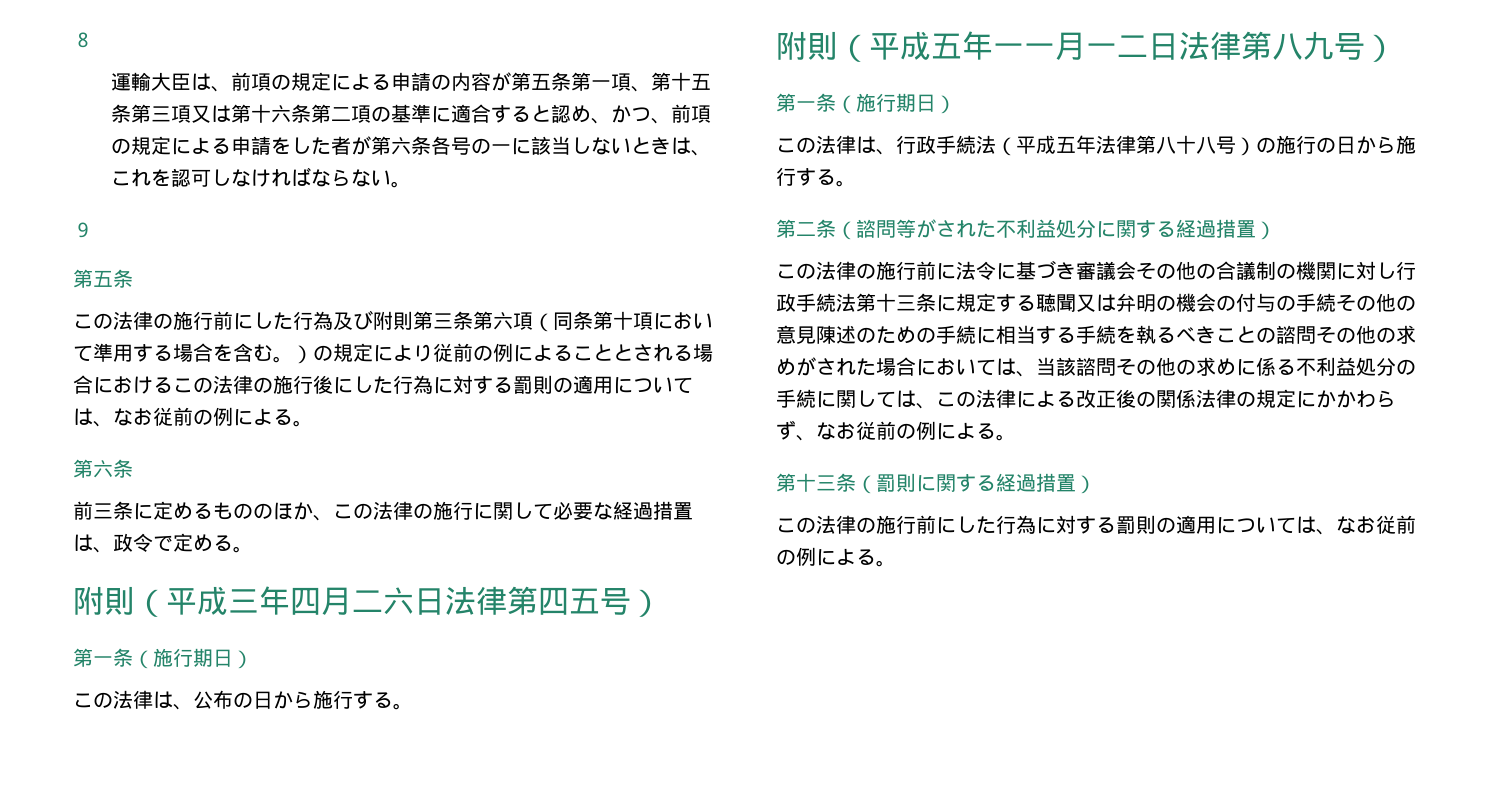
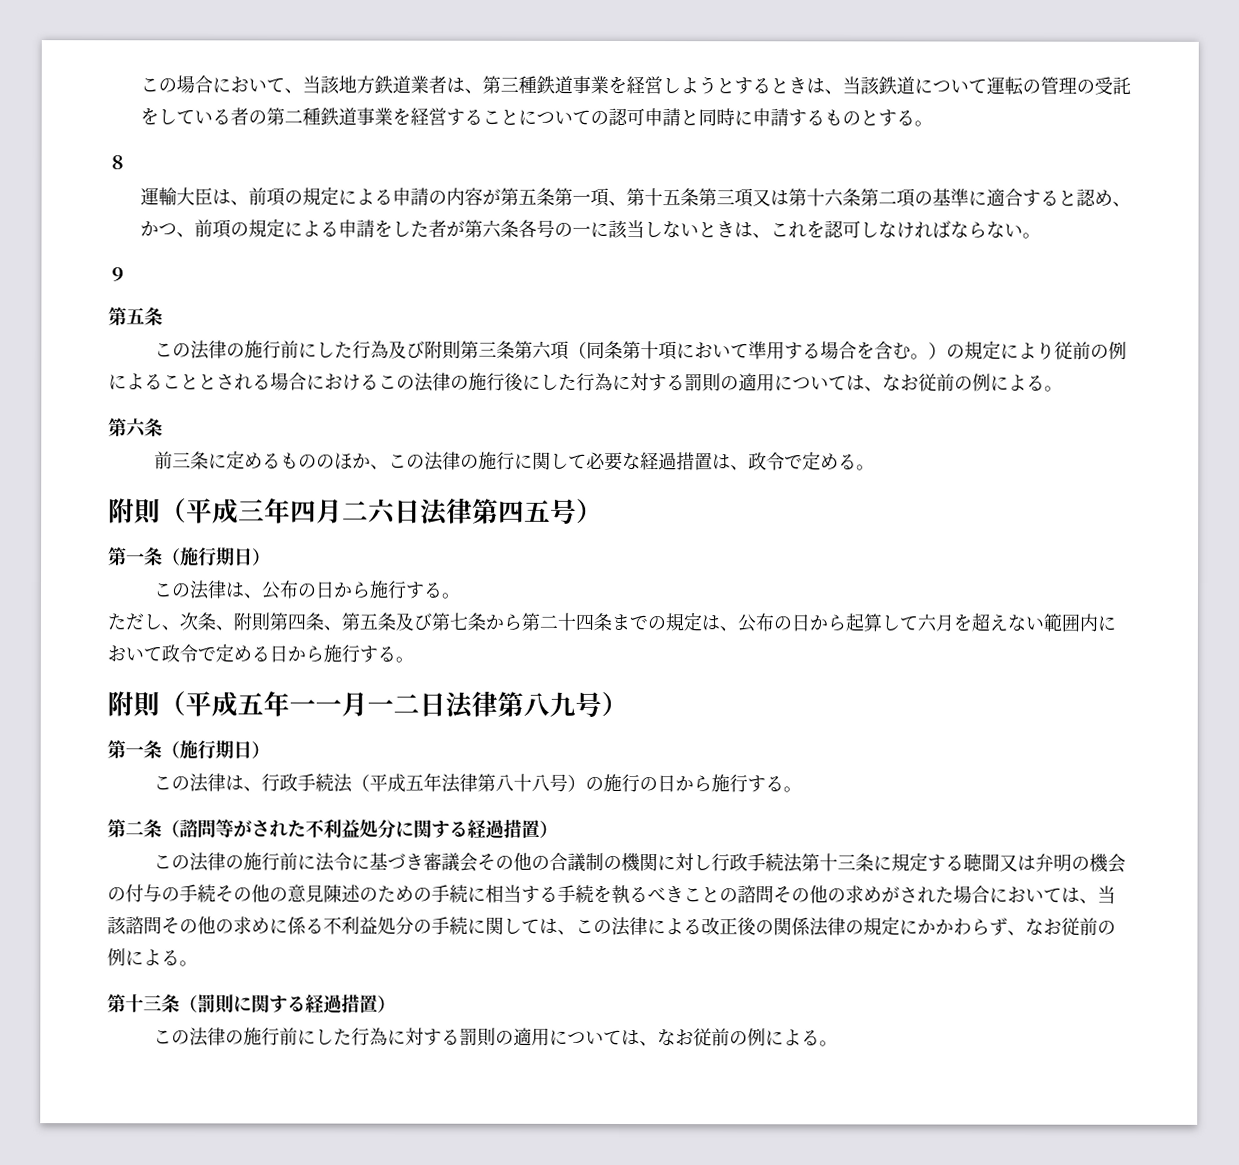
+ この場合において、当該地方鉄道業者は、第三種鉄道事業を経営しようとするときは、当該鉄道について運転の管理の受託をしている者の第二種鉄道事業を経営することについての認可申請と同時に申請するものとする。
+ ただし、次条、附則第四条、第五条及び第七条から第二十四条までの規定は、公布の日から起算して六月を超えない範囲内において政令で定める日から施行する。

